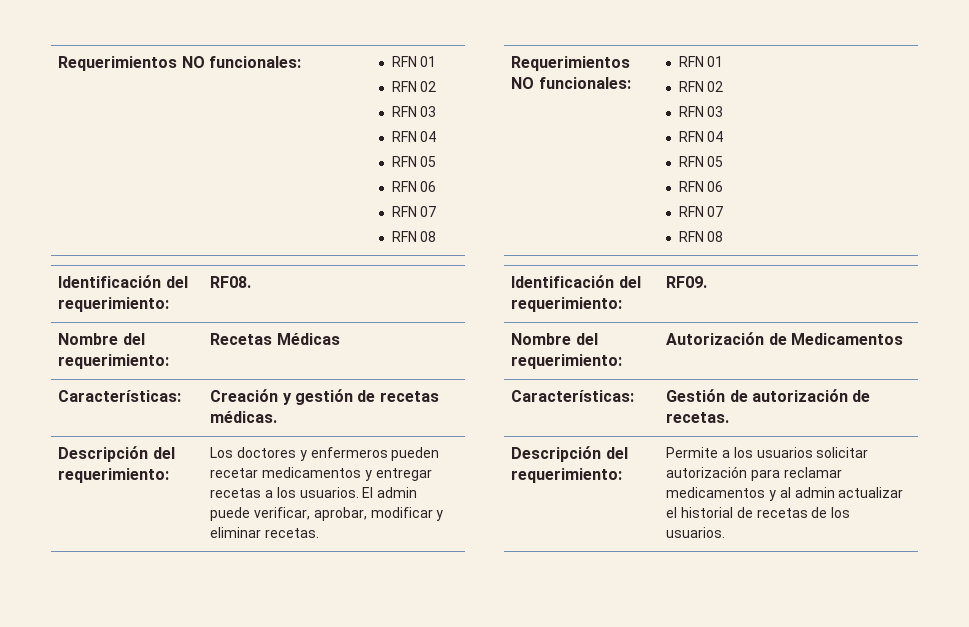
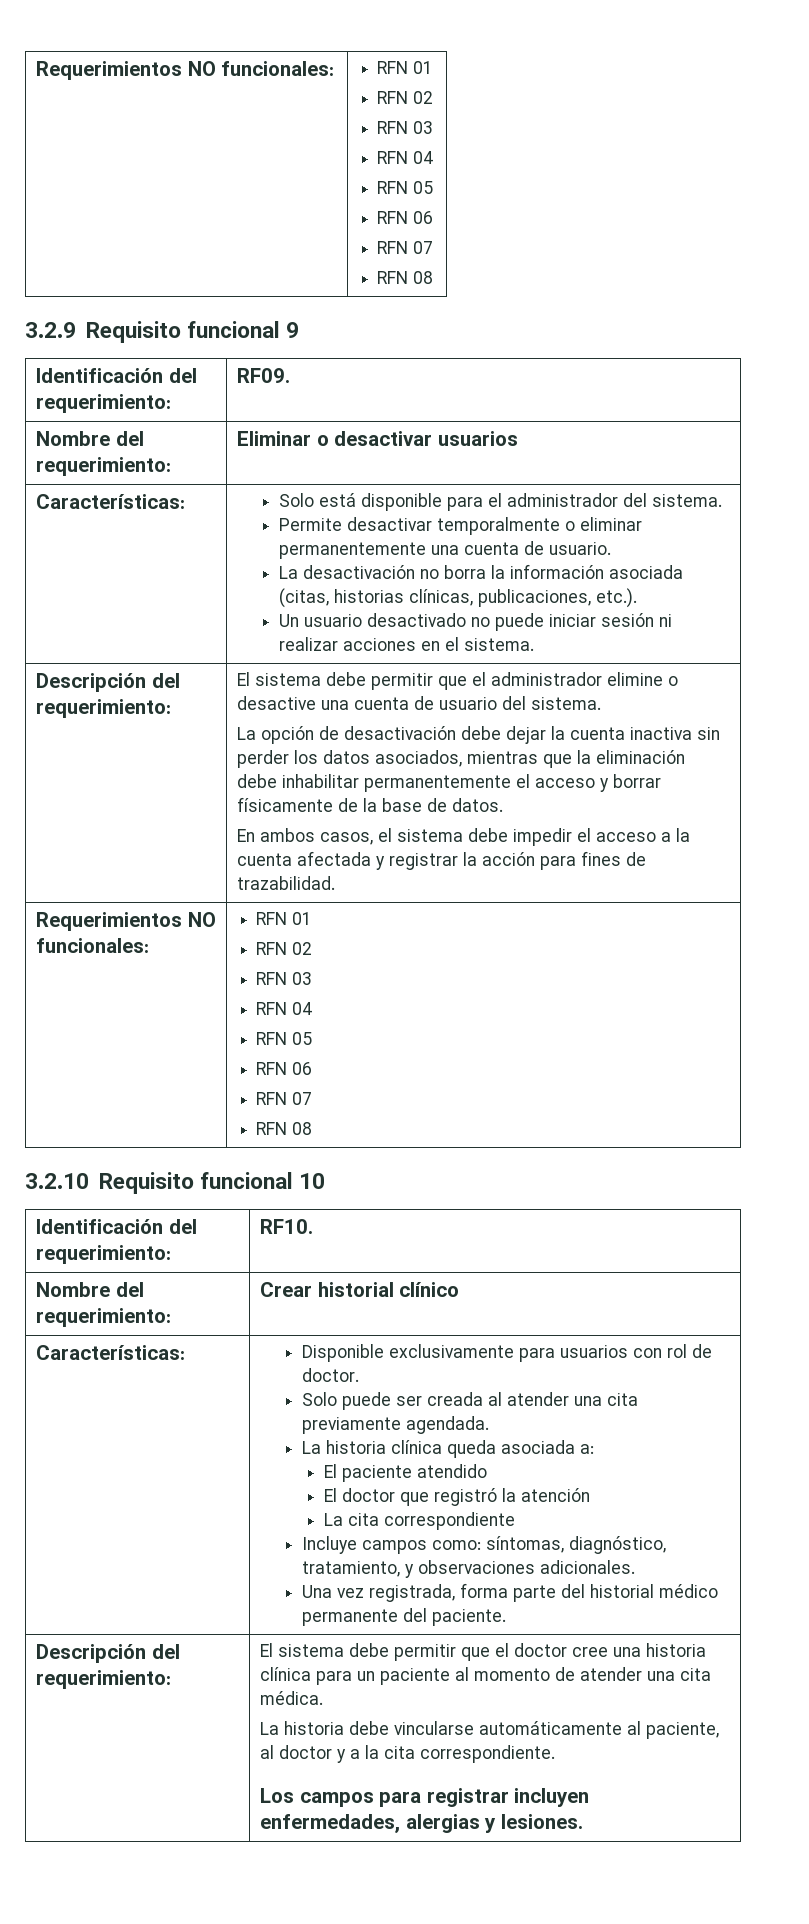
- Identificación del requerimiento: | RF08.
- Nombre del requerimiento: | Recetas Médicas
- Características: | Creación y gestión de recetas médicas.
- Descripción del requerimiento: | Los doctores y enfermeros pueden recetar medicamentos y entregar recetas a los usuarios. El admin puede verificar, aprobar, modificar y eliminar recetas.
+ 3.2.9 Requisito funcional 9
+ Identificación del requerimiento: | RF09.
+ Nombre del requerimiento: | Eliminar o desactivar usuarios
+ Características: | Solo está disponible para el administrador del sistema.
+ Permite desactivar temporalmente o eliminar permanentemente una cuenta de usuario.
+ La desactivación no borra la información asociada (citas, historias clínicas, publicaciones, etc.).
+ Un usuario desactivado no puede iniciar sesión ni realizar acciones en el sistema.
+ Descripción del requerimiento: | El sistema debe permitir que el administrador elimine o desactive una cuenta de usuario del sistema.
+ La opción de desactivación debe dejar la cuenta inactiva sin perder los datos asociados, mientras que la eliminación debe inhabilitar permanentemente el acceso y borrar físicamente de la base de datos.
+ En ambos casos, el sistema debe impedir el acceso a la cuenta afectada y registrar la acción para fines de trazabilidad.
- Identificación del requerimiento: | RF09.
- Nombre del requerimiento: | Autorización de Medicamentos
- Características: | Gestión de autorización de recetas.
- Descripción del requerimiento: | Permite a los usuarios solicitar autorización para reclamar medicamentos y al admin actualizar el historial de recetas de los usuarios.
+ 3.2.10 Requisito funcional 10
+ Identificación del requerimiento: | RF10.
+ Nombre del requerimiento: | Crear historial clínico
+ Características: | Disponible exclusivamente para usuarios con rol de doctor.
+ Solo puede ser creada al atender una cita previamente agendada.
+ La historia clínica queda asociada a:
+ El paciente atendido
+ El doctor que registró la atención
+ La cita correspondiente
+ Incluye campos como: síntomas, diagnóstico, tratamiento, y observaciones adicionales.
+ Una vez registrada, forma parte del historial médico permanente del paciente.
+ Descripción del requerimiento: | El sistema debe permitir que el doctor cree una historia clínica para un paciente al momento de atender una cita médica.
+ La historia debe vincularse automáticamente al paciente, al doctor y a la cita correspondiente.
+ Los campos para registrar incluyen enfermedades, alergias y lesiones.

